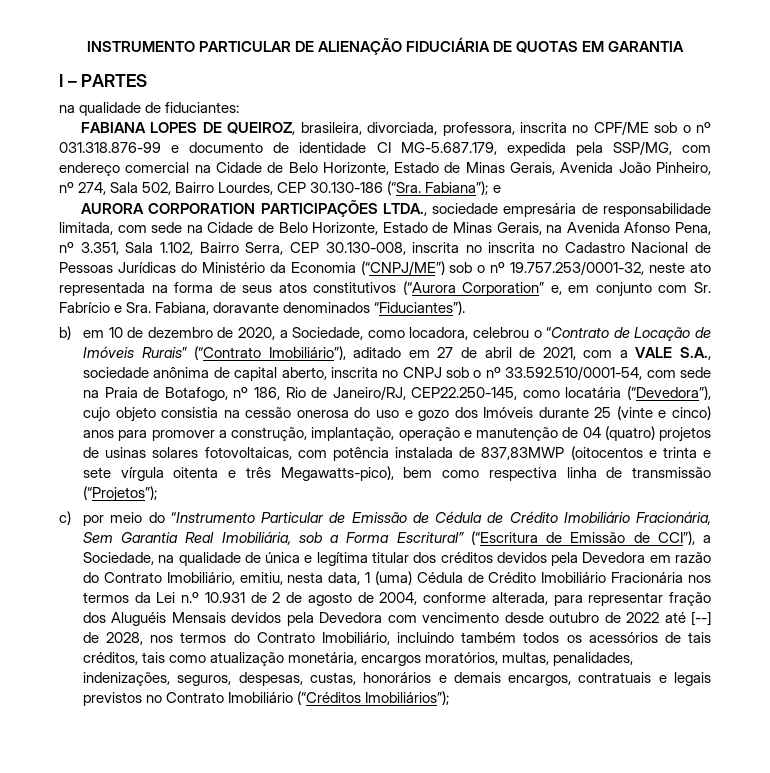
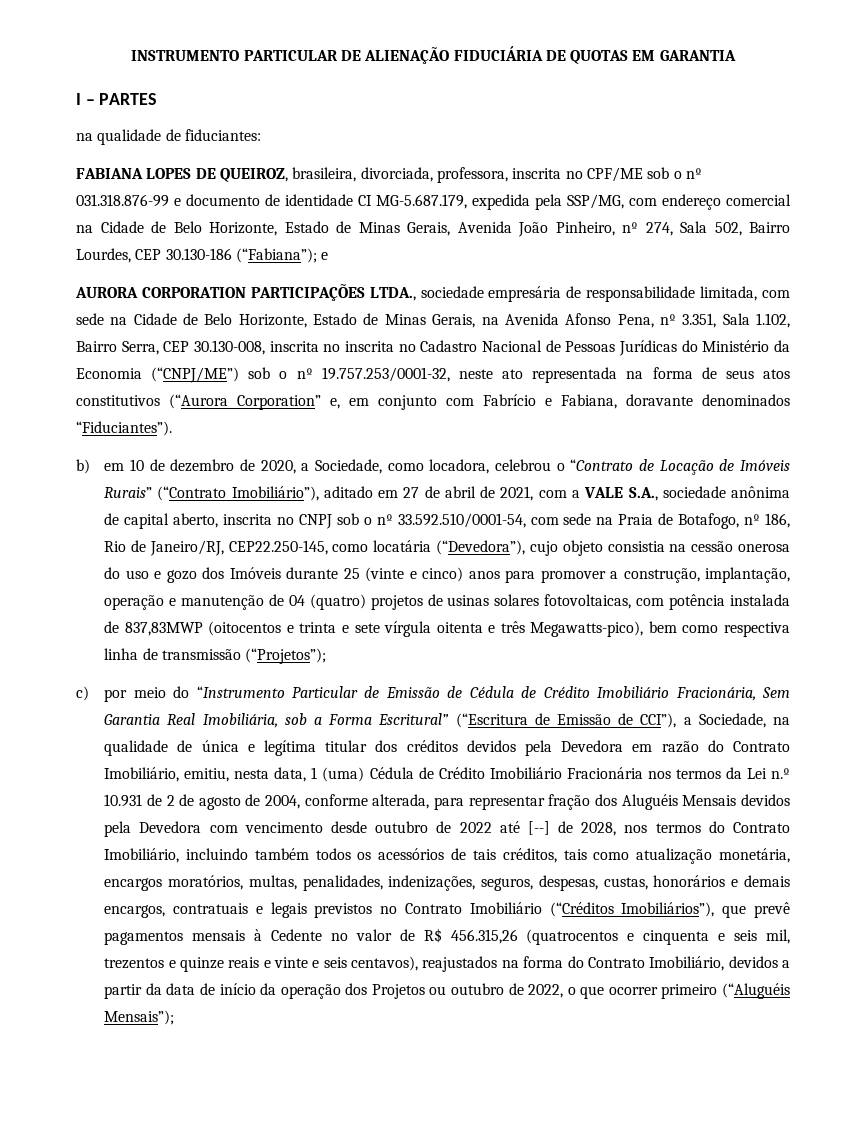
- FABIANA LOPES DE QUEIROZ, brasileira, divorciada, professora, inscrita no CPF/ME sob o nº 031.318.876-99 e documento de identidade CI MG-5.687.179, expedida pela SSP/MG, com endereço comercial na Cidade de Belo Horizonte, Estado de Minas Gerais, Avenida João Pinheiro, nº 274, Sala 502, Bairro Lourdes, CEP 30.130-186 (“Sra. Fabiana”); e
+ FABIANA LOPES DE QUEIROZ, brasileira, divorciada, professora, inscrita no CPF/ME sob o nº 031.318.876-99 e documento de identidade CI MG-5.687.179, expedida pela SSP/MG, com endereço comercial na Cidade de Belo Horizonte, Estado de Minas Gerais, Avenida João Pinheiro, nº 274, Sala 502, Bairro Lourdes, CEP 30.130-186 (“Fabiana”); e
- AURORA CORPORATION PARTICIPAÇÕES LTDA., sociedade empresária de responsabilidade limitada, com sede na Cidade de Belo Horizonte, Estado de Minas Gerais, na Avenida Afonso Pena, nº 3.351, Sala 1.102, Bairro Serra, CEP 30.130-008, inscrita no inscrita no Cadastro Nacional de Pessoas Jurídicas do Ministério da Economia (“CNPJ/ME”) sob o nº 19.757.253/0001-32, neste ato representada na forma de seus atos constitutivos (“Aurora Corporation” e, em conjunto com Sr. Fabrício e Sra. Fabiana, doravante denominados “Fiduciantes”).
+ AURORA CORPORATION PARTICIPAÇÕES LTDA., sociedade empresária de responsabilidade limitada, com sede na Cidade de Belo Horizonte, Estado de Minas Gerais, na Avenida Afonso Pena, nº 3.351, Sala 1.102, Bairro Serra, CEP 30.130-008, inscrita no inscrita no Cadastro Nacional de Pessoas Jurídicas do Ministério da Economia (“CNPJ/ME”) sob o nº 19.757.253/0001-32, neste ato representada na forma de seus atos constitutivos (“Aurora Corporation” e, em conjunto com Fabrício e Fabiana, doravante denominados “Fiduciantes”).
- c) por meio do “Instrumento Particular de Emissão de Cédula de Crédito Imobiliário Fracionária, Sem Garantia Real Imobiliária, sob a Forma Escritural” (“Escritura de Emissão de CCI”), a Sociedade, na qualidade de única e legítima titular dos créditos devidos pela Devedora em razão do Contrato Imobiliário, emitiu, nesta data, 1 (uma) Cédula de Crédito Imobiliário Fracionária nos termos da Lei n.º 10.931 de 2 de agosto de 2004, conforme alterada, para representar fração dos Aluguéis Mensais devidos pela Devedora com vencimento desde outubro de 2022 até [--] de 2028, nos termos do Contrato Imobiliário, incluindo também todos os acessórios de tais créditos, tais como atualização monetária, encargos moratórios, multas, penalidades, indenizações, seguros, despesas, custas, honorários e demais encargos, contratuais e legais previstos no Contrato Imobiliário (“Créditos Imobiliários”);
+ c) por meio do “Instrumento Particular de Emissão de Cédula de Crédito Imobiliário Fracionária, Sem Garantia Real Imobiliária, sob a Forma Escritural” (“Escritura de Emissão de CCI”), a Sociedade, na qualidade de única e legítima titular dos créditos devidos pela Devedora em razão do Contrato Imobiliário, emitiu, nesta data, 1 (uma) Cédula de Crédito Imobiliário Fracionária nos termos da Lei n.º 10.931 de 2 de agosto de 2004, conforme alterada, para representar fração dos Aluguéis Mensais devidos pela Devedora com vencimento desde outubro de 2022 até [--] de 2028, nos termos do Contrato Imobiliário, incluindo também todos os acessórios de tais créditos, tais como atualização monetária, encargos moratórios, multas, penalidades, indenizações, seguros, despesas, custas, honorários e demais encargos, contratuais e legais previstos no Contrato Imobiliário (“Créditos Imobiliários”), que prevê pagamentos mensais à Cedente no valor de R$ 456.315,26 (quatrocentos e cinquenta e seis mil, trezentos e quinze reais e vinte e seis centavos), reajustados na forma do Contrato Imobiliário, devidos a partir da data de início da operação dos Projetos ou outubro de 2022, o que ocorrer primeiro (“Aluguéis Mensais”);

